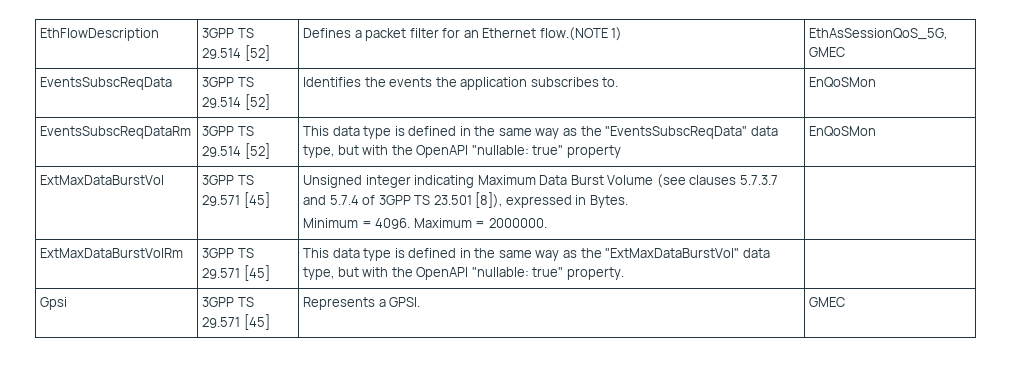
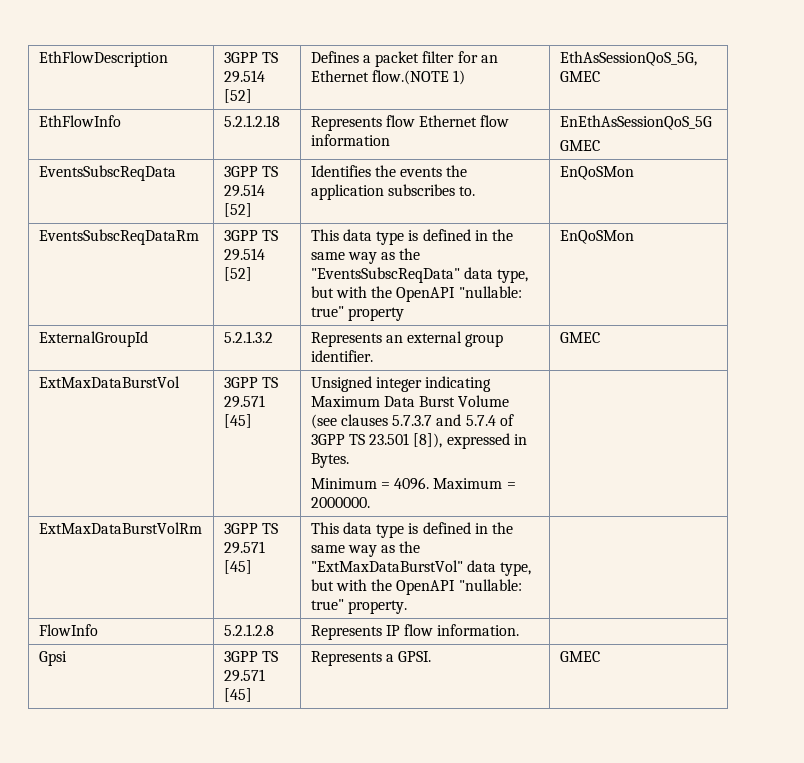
+ EthFlowInfo | 5.2.1.2.18 | Represents flow Ethernet flow information | EnEthAsSessionQoS_5G
+ GMEC
+ ExternalGroupId | 5.2.1.3.2 | Represents an external group identifier. | GMEC
+ FlowInfo | 5.2.1.2.8 | Represents IP flow information. |

